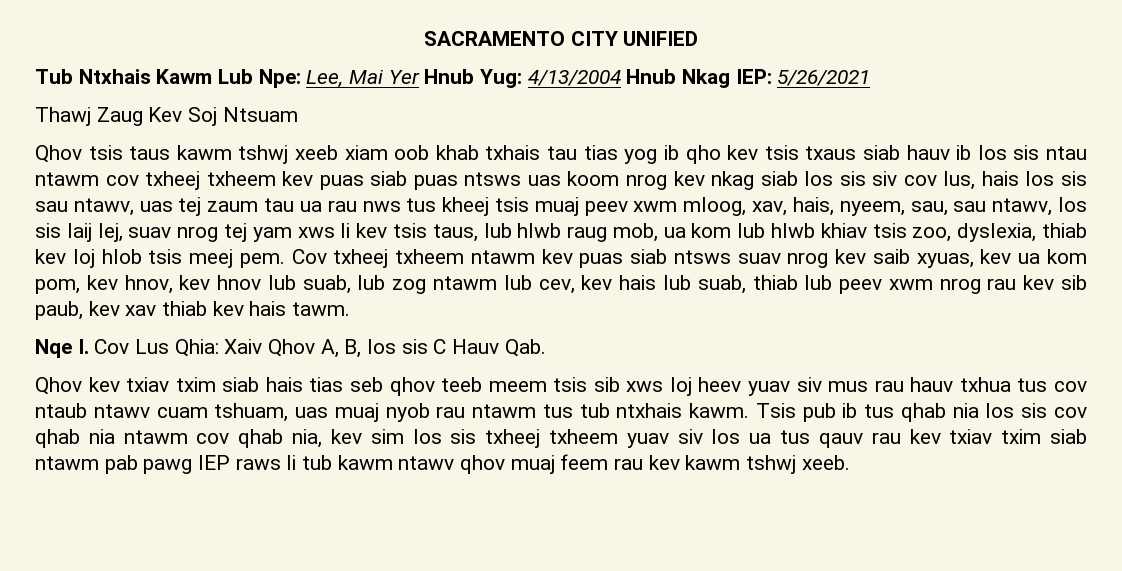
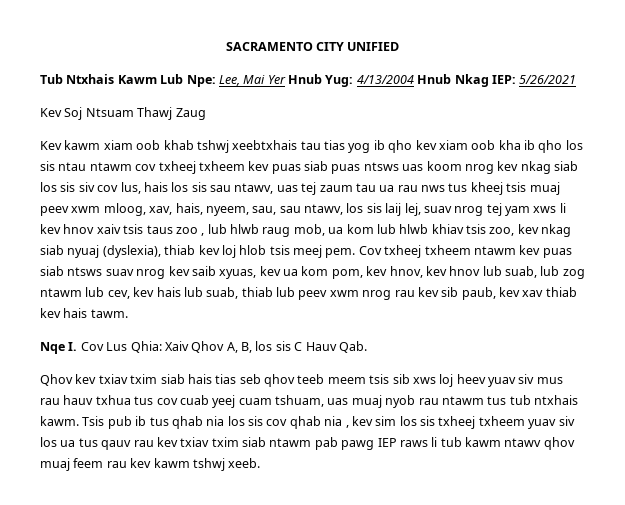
- Thawj Zaug Kev Soj Ntsuam
- Qhov tsis taus kawm tshwj xeeb xiam oob khab txhais tau tias yog ib qho kev tsis txaus siab hauv ib los sis ntau ntawm cov txheej txheem kev puas siab puas ntsws uas koom nrog kev nkag siab los sis siv cov lus, hais los sis sau ntawv, uas tej zaum tau ua rau nws tus kheej tsis muaj peev xwm mloog, xav, hais, nyeem, sau, sau ntawv, los sis laij lej, suav nrog tej yam xws li kev tsis taus, lub hlwb raug mob, ua kom lub hlwb khiav tsis zoo, dyslexia, thiab kev loj hlob tsis meej pem.
+ Kev Soj Ntsuam Thawj Zaug
+ Kev kawm xiam oob khab tshwj xeebtxhais tau tias yog ib qho kev xiam oob kha ib qho los sis ntau ntawm cov txheej txheem kev puas siab puas ntsws uas koom nrog kev nkag siab los sis siv cov lus, hais los sis sau ntawv, uas tej zaum tau ua rau nws tus kheej tsis muaj peev xwm mloog, xav, hais, nyeem, sau, sau ntawv, los sis laij lej, suav nrog tej yam xws li kev hnov xaiv tsis taus zoo , lub hlwb raug mob, ua kom lub hlwb khiav tsis zoo, kev nkag siab nyuaj (dyslexia), thiab kev loj hlob tsis meej pem.
- Qhov kev txiav txim siab hais tias seb qhov teeb meem tsis sib xws loj heev yuav siv mus rau hauv txhua tus cov ntaub ntawv cuam tshuam, uas muaj nyob rau ntawm tus tub ntxhais kawm.
+ Qhov kev txiav txim siab hais tias seb qhov teeb meem tsis sib xws loj heev yuav siv mus rau hauv txhua tus cov cuab yeej cuam tshuam, uas muaj nyob rau ntawm tus tub ntxhais kawm.
- Tsis pub ib tus qhab nia los sis cov qhab nia ntawm cov qhab nia, kev sim los sis txheej txheem yuav siv los ua tus qauv rau kev txiav txim siab ntawm pab pawg IEP raws li tub kawm ntawv qhov muaj feem rau kev kawm tshwj xeeb.
+ Tsis pub ib tus qhab nia los sis cov qhab nia , kev sim los sis txheej txheem yuav siv los ua tus qauv rau kev txiav txim siab ntawm pab pawg IEP raws li tub kawm ntawv qhov muaj feem rau kev kawm tshwj xeeb.

